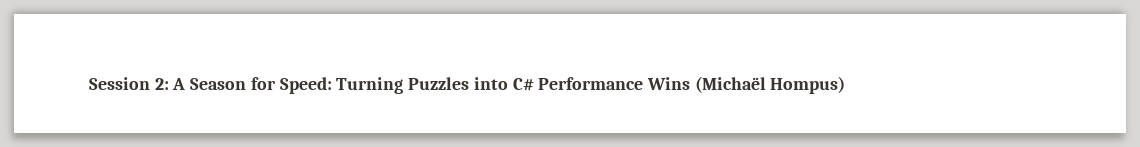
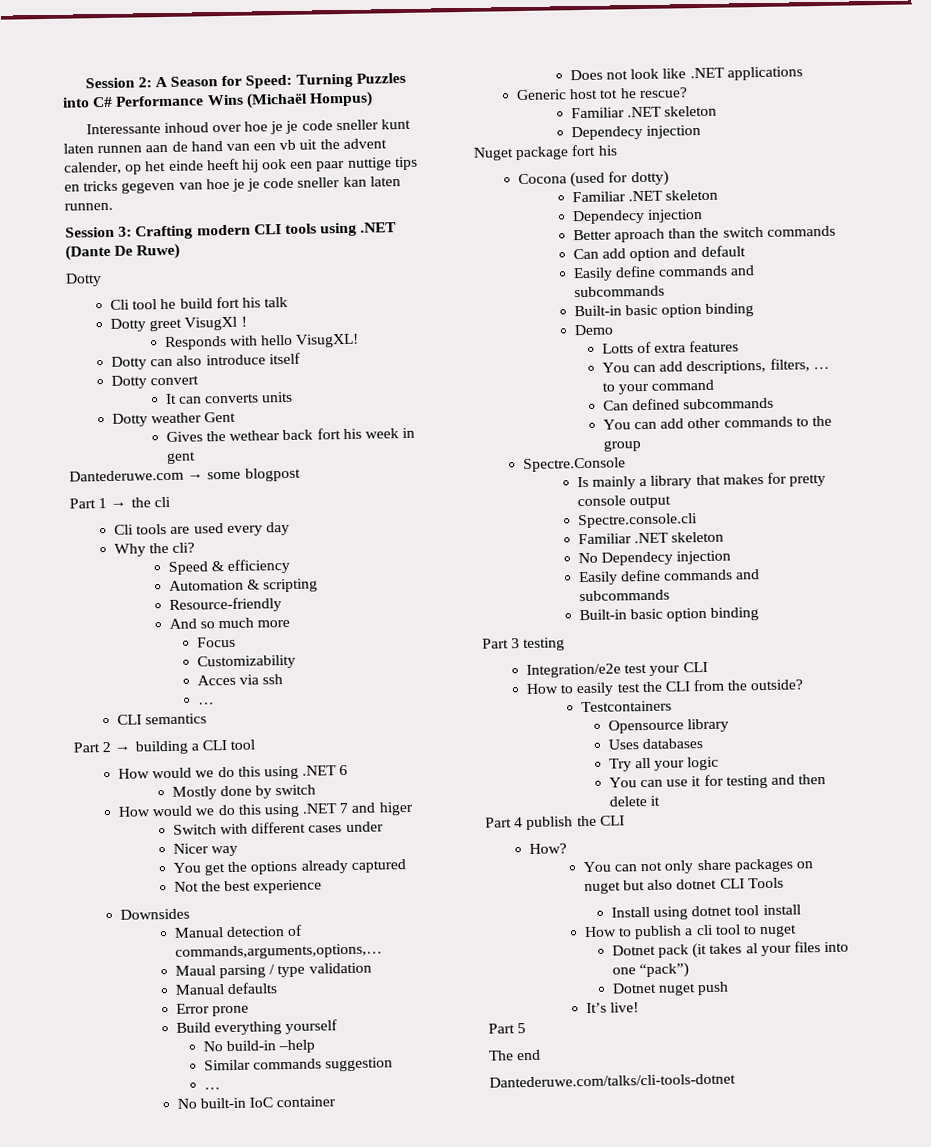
+ Interessante inhoud over hoe je je code sneller kunt laten runnen aan de hand van een vb uit the advent calender, op het einde heeft hij ook een paar nuttige tips en tricks gegeven van hoe je je code sneller kan laten runnen.
+ Session 3: Crafting modern CLI tools using .NET (Dante De Ruwe)
+ Dotty
+ Cli tool he build fort his talk
+ Dotty greet VisugXl !
+ Responds with hello VisugXL!
+ Dotty can also introduce itself
+ Dotty convert
+ It can converts units
+ Dotty weather Gent
+ Gives the wethear back fort his week in gent
+ Dantederuwe.com → some blogpost
+ Part 1 → the cli
+ Cli tools are used every day
+ Why the cli?
+ Speed & efficiency
+ Automation & scripting
+ Resource-friendly
+ And so much more
+ Focus
+ Customizability
+ Acces via ssh
+ …
+ CLI semantics
+ Part 2 → building a CLI tool
+ How would we do this using .NET 6
+ Mostly done by switch
+ How would we do this using .NET 7 and higer
+ Switch with different cases under
+ Nicer way
+ You get the options already captured
+ Not the best experience
+ Downsides
+ Manual detection of commands,arguments,options,…
+ Maual parsing / type validation
+ Manual defaults
+ Error prone
+ Build everything yourself
+ No build-in –help
+ Similar commands suggestion
+ …
+ No built-in IoC container
+ Does not look like .NET applications
+ Generic host tot he rescue?
+ Familiar .NET skeleton
+ Dependecy injection
+ Nuget package fort his
+ Cocona (used for dotty)
+ Familiar .NET skeleton
+ Dependecy injection
+ Better aproach than the switch commands
+ Can add option and default
+ Easily define commands and subcommands
+ Built-in basic option binding
+ Demo
+ Lotts of extra features
+ You can add descriptions, filters, … to your command
+ Can defined subcommands
+ You can add other commands to the group
+ Spectre.Console
+ Is mainly a library that makes for pretty console output
+ Spectre.console.cli
+ Familiar .NET skeleton
+ No Dependecy injection
+ Easily define commands and subcommands
+ Built-in basic option binding
+ Part 3 testing
+ Integration/e2e test your CLI
+ How to easily test the CLI from the outside?
+ Testcontainers
+ Opensource library
+ Uses databases
+ Try all your logic
+ You can use it for testing and then delete it
+ Part 4 publish the CLI
+ How?
+ You can not only share packages on nuget but also dotnet CLI Tools
+ Install using dotnet tool install
+ How to publish a cli tool to nuget
+ Dotnet pack (it takes al your files into one “pack”)
+ Dotnet nuget push
+ It’s live!
+ Part 5
+ The end
+ Dantederuwe.com/talks/cli-tools-dotnet

